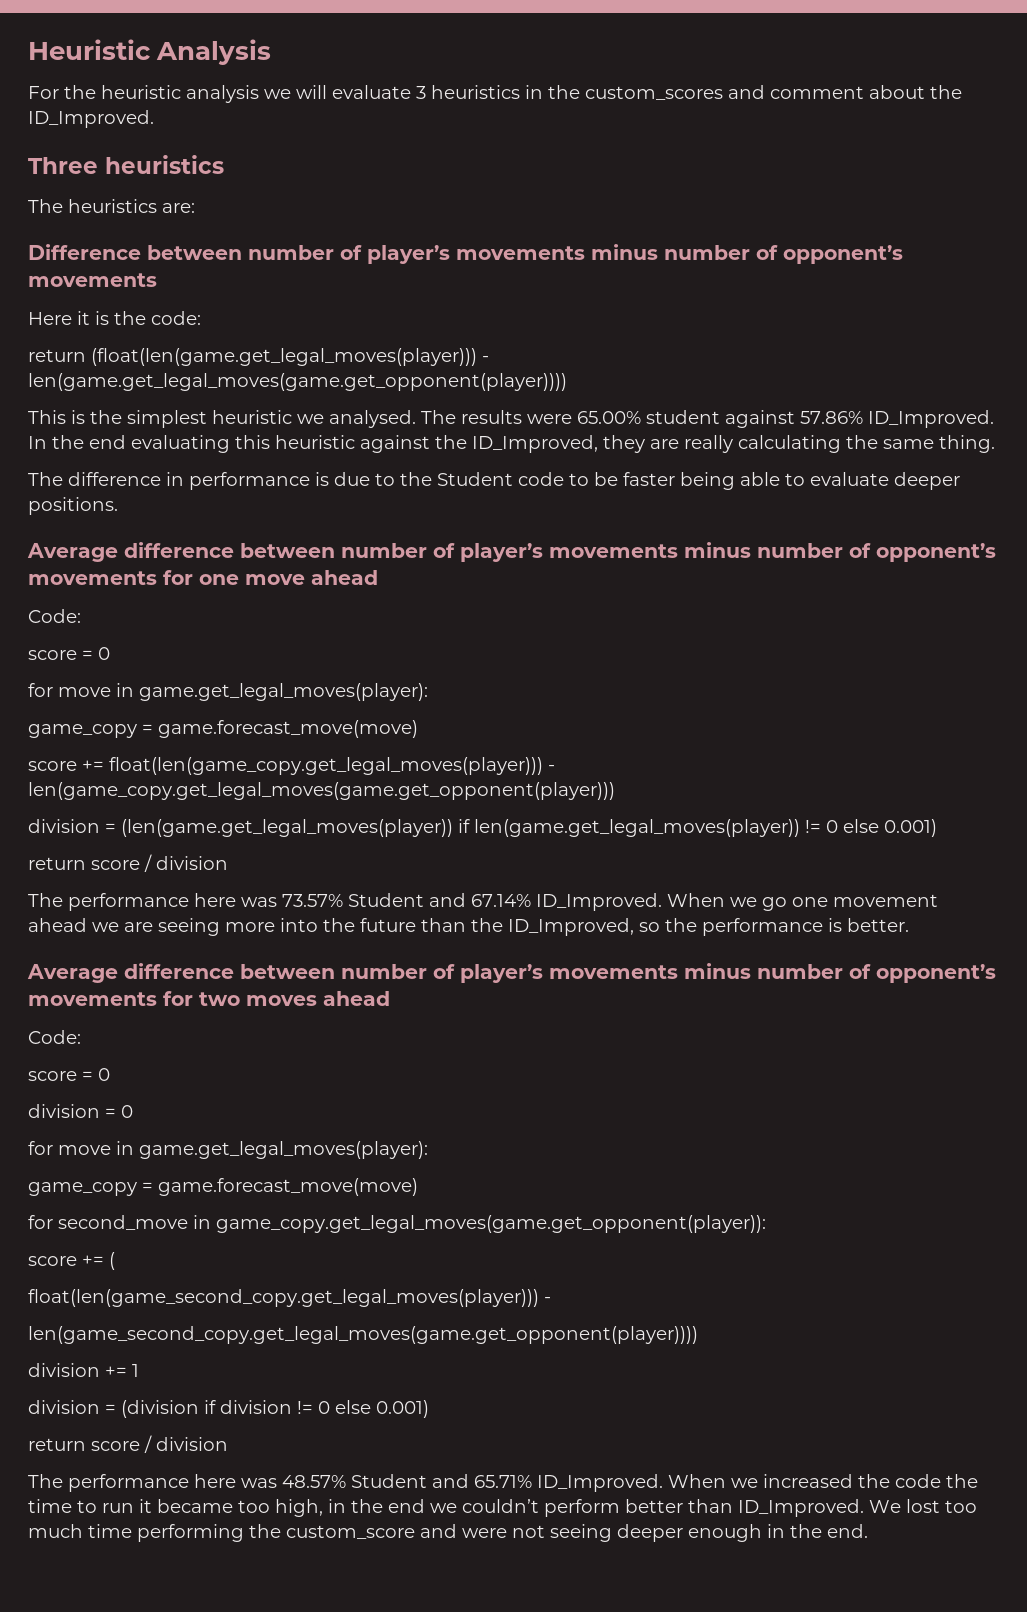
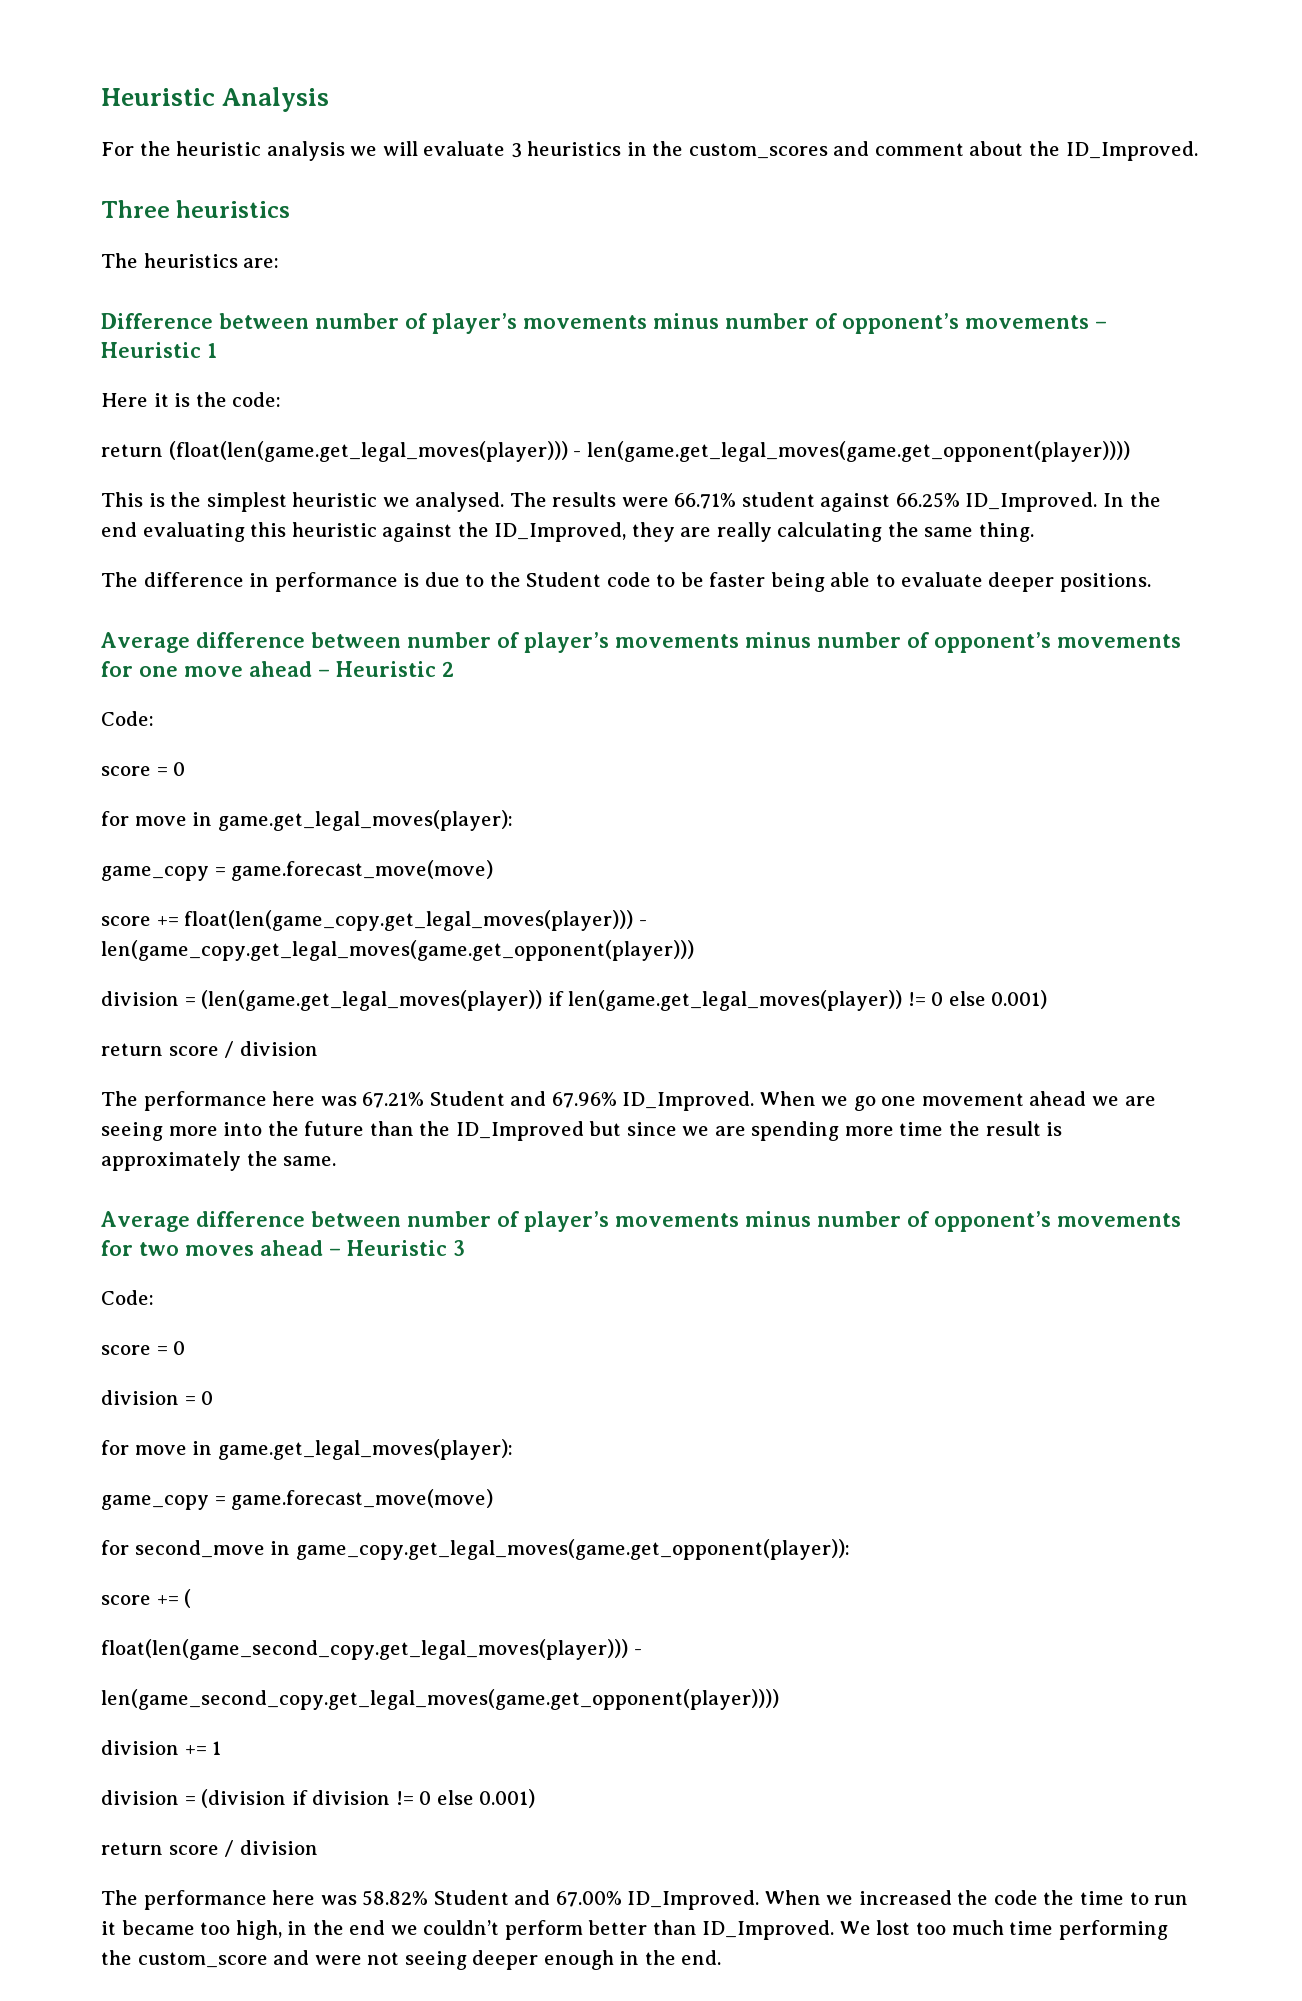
- Difference between number of player’s movements minus number of opponent’s movements
+ Difference between number of player’s movements minus number of opponent’s movements – Heuristic 1
- The results were 65.00% student against 57.86% ID_Improved.
+ The results were 66.71% student against 66.25% ID_Improved.
- Average difference between number of player’s movements minus number of opponent’s movements for one move ahead
+ Average difference between number of player’s movements minus number of opponent’s movements for one move ahead – Heuristic 2
- The performance here was 73.57% Student and 67.14% ID_Improved.
+ The performance here was 67.21% Student and 67.96% ID_Improved.
- When we go one movement ahead we are seeing more into the future than the ID_Improved, so the performance is better.
+ When we go one movement ahead we are seeing more into the future than the ID_Improved but since we are spending more time the result is approximately the same.
- Average difference between number of player’s movements minus number of opponent’s movements for two moves ahead
+ Average difference between number of player’s movements minus number of opponent’s movements for two moves ahead – Heuristic 3
- The performance here was 48.57% Student and 65.71% ID_Improved.
+ The performance here was 58.82% Student and 67.00% ID_Improved.

